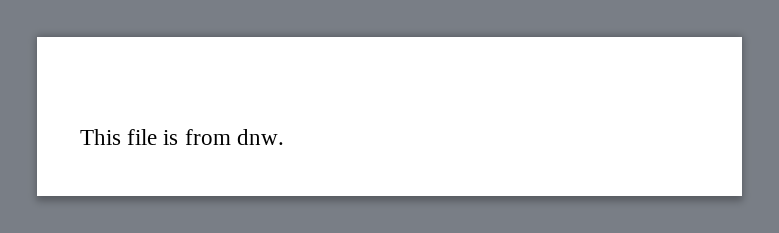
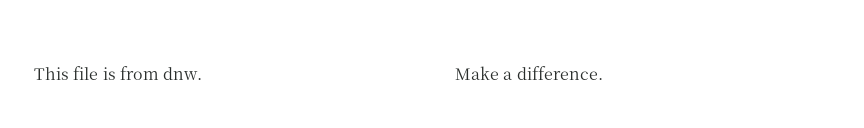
+ Make a difference.

